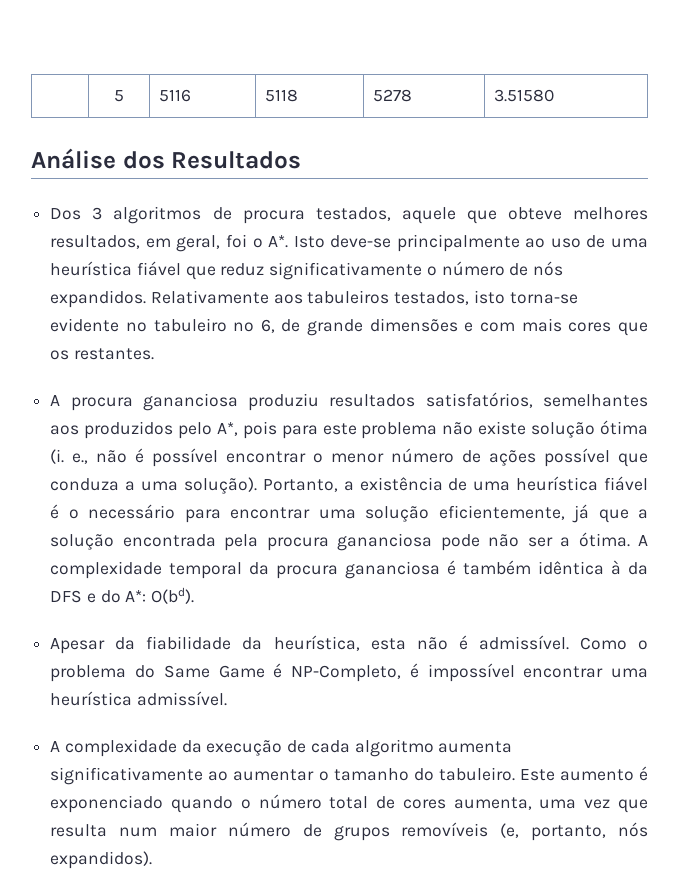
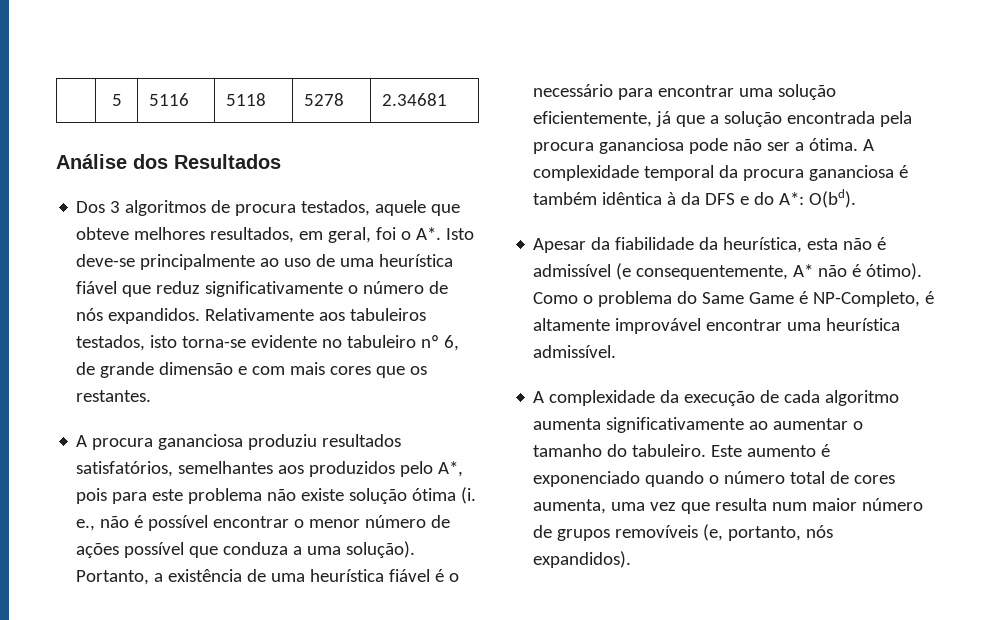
- | 5 | 5116 | 5118 | 5278 | 3.51580
+ | 5 | 5116 | 5118 | 5278 | 2.34681
- Relativamente aos tabuleiros testados, isto torna-se evidente no tabuleiro nº 6, de grande dimensões e com mais cores que os restantes.
+ Relativamente aos tabuleiros testados, isto torna-se evidente no tabuleiro nº 6, de grande dimensão e com mais cores que os restantes.
- Apesar da fiabilidade da heurística, esta não é admissível.
+ Apesar da fiabilidade da heurística, esta não é admissível (e consequentemente, A* não é ótimo).
- Como o problema do Same Game é NP-Completo, é impossível encontrar uma heurística admissível.
+ Como o problema do Same Game é NP-Completo, é altamente improvável encontrar uma heurística admissível.

